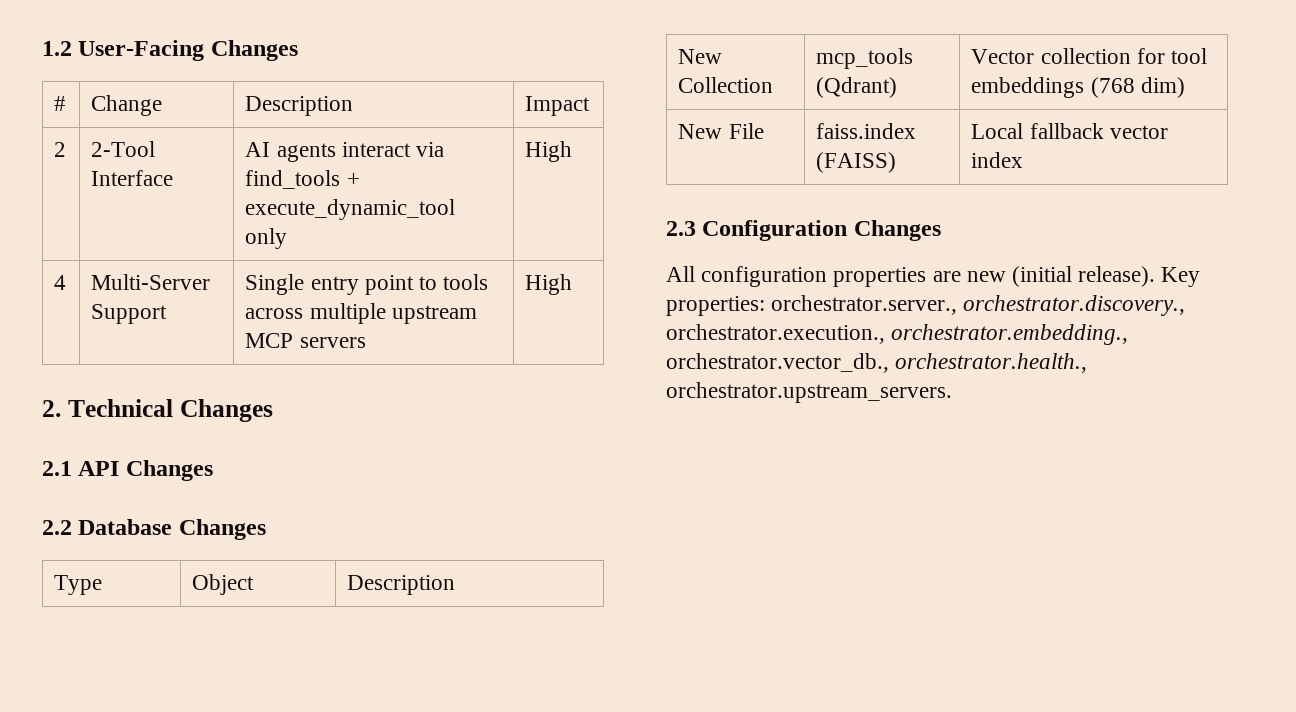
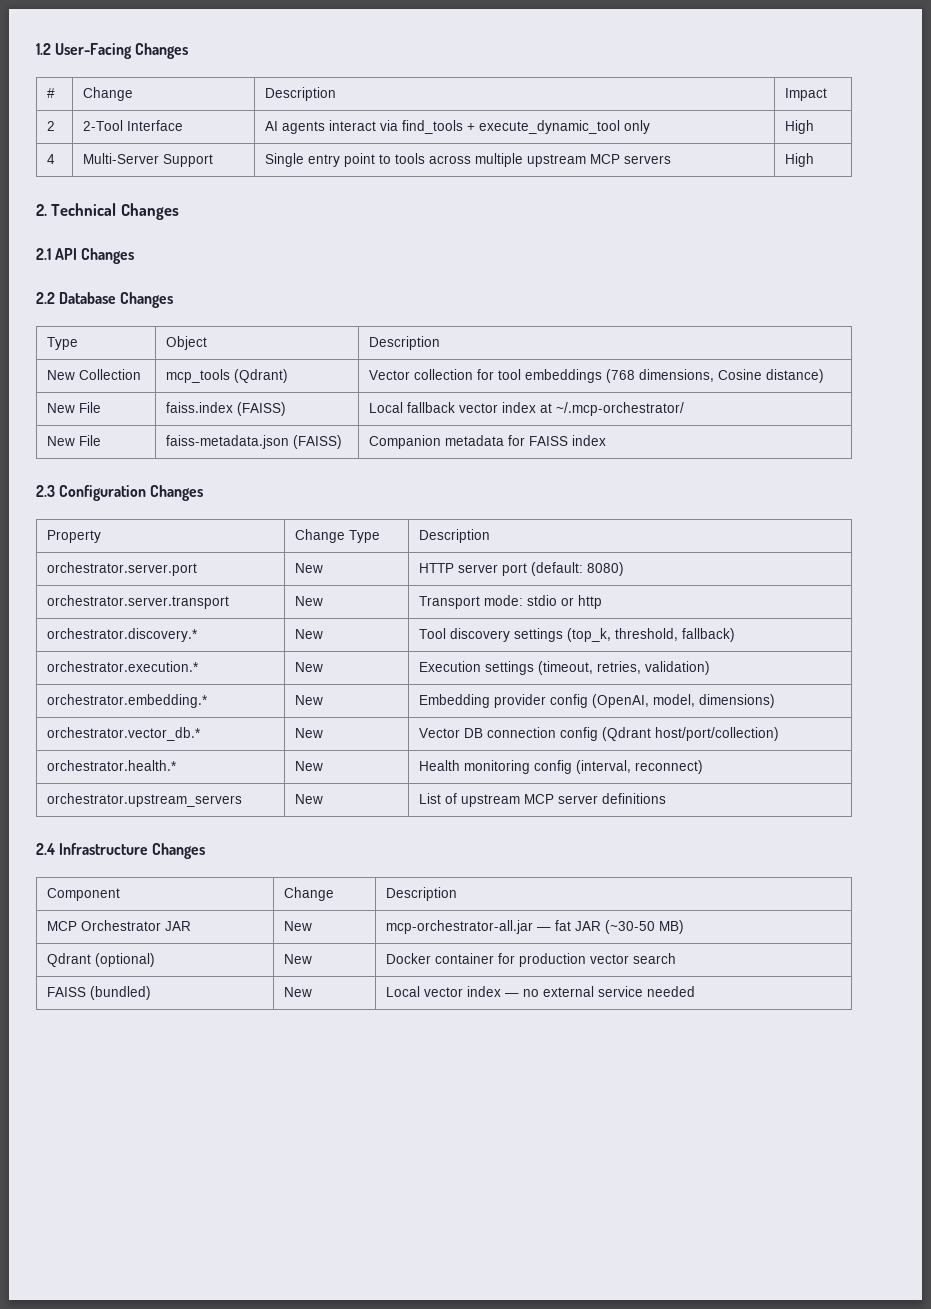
- New Collection | mcp_tools (Qdrant) | Vector collection for tool embeddings (768 dim)
+ New Collection | mcp_tools (Qdrant) | Vector collection for tool embeddings (768 dimensions, Cosine distance)
- New File | faiss.index (FAISS) | Local fallback vector index
+ New File | faiss.index (FAISS) | Local fallback vector index at ~/.mcp-orchestrator/
+ New File | faiss-metadata.json (FAISS) | Companion metadata for FAISS index
  2.3 Configuration Changes
- All configuration properties are new (initial release). Key properties: orchestrator.server., orchestrator.discovery., orchestrator.execution., orchestrator.embedding., orchestrator.vector_db., orchestrator.health., orchestrator.upstream_servers.
+ Property | Change Type | Description
+ orchestrator.server.port | New | HTTP server port (default: 8080)
+ orchestrator.server.transport | New | Transport mode: stdio or http
+ orchestrator.discovery.* | New | Tool discovery settings (top_k, threshold, fallback)
+ orchestrator.execution.* | New | Execution settings (timeout, retries, validation)
+ orchestrator.embedding.* | New | Embedding provider config (OpenAI, model, dimensions)
+ orchestrator.vector_db.* | New | Vector DB connection config (Qdrant host/port/collection)
+ orchestrator.health.* | New | Health monitoring config (interval, reconnect)
+ orchestrator.upstream_servers | New | List of upstream MCP server definitions
+ 2.4 Infrastructure Changes
+ Component | Change | Description
+ MCP Orchestrator JAR | New | mcp-orchestrator-all.jar — fat JAR (~30-50 MB)
+ Qdrant (optional) | New | Docker container for production vector search
+ FAISS (bundled) | New | Local vector index — no external service needed

